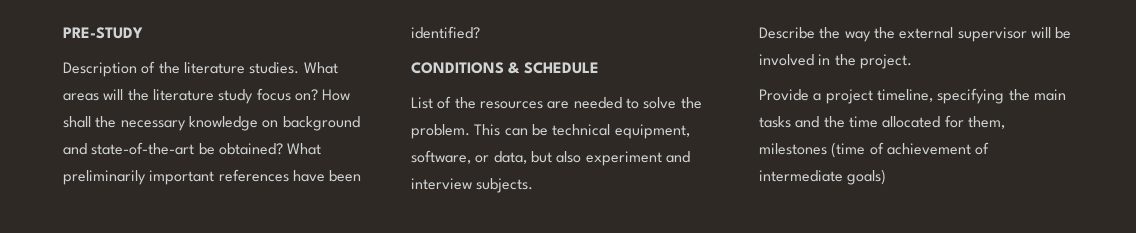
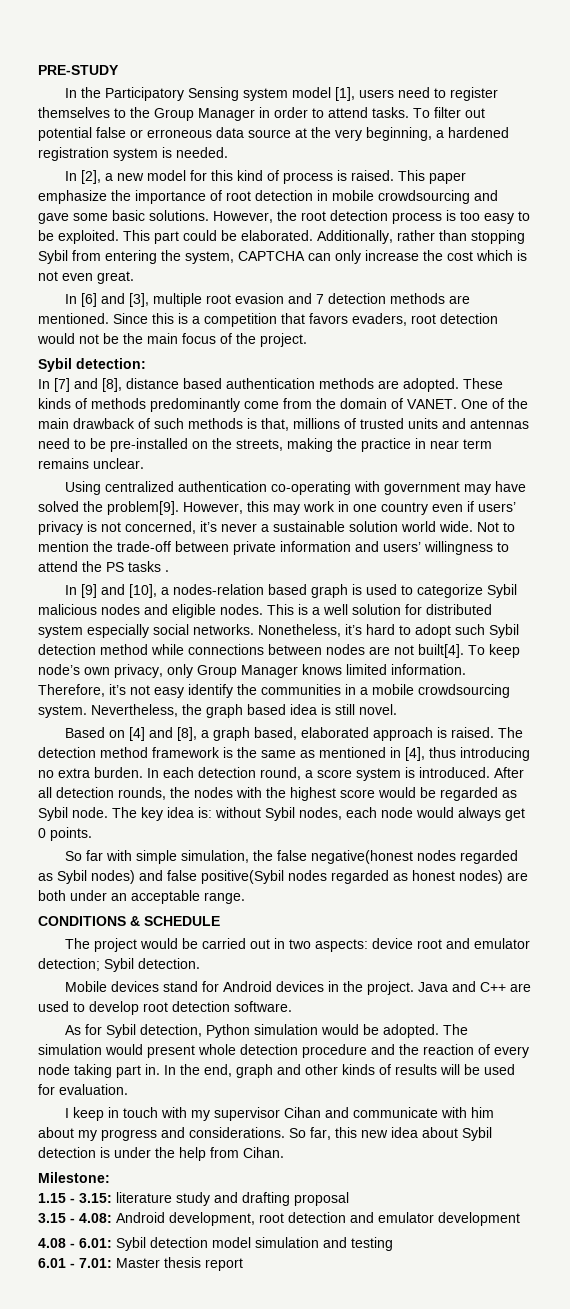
- Description of the literature studies. What areas will the literature study focus on? How shall the necessary knowledge on background and state-of-the-art be obtained? What preliminarily important references have been identified?
+ In the Participatory Sensing system model [1], users need to register themselves to the Group Manager in order to attend tasks. To filter out potential false or erroneous data source at the very beginning, a hardened registration system is needed.
+ In [2], a new model for this kind of process is raised. This paper emphasize the importance of root detection in mobile crowdsourcing and gave some basic solutions. However, the root detection process is too easy to be exploited. This part could be elaborated. Additionally, rather than stopping Sybil from entering the system, CAPTCHA can only increase the cost which is not even great.
+ In [6] and [3], multiple root evasion and 7 detection methods are mentioned. Since this is a competition that favors evaders, root detection would not be the main focus of the project.
+ Sybil detection:
+ In [7] and [8], distance based authentication methods are adopted. These kinds of methods predominantly come from the domain of VANET. One of the main drawback of such methods is that, millions of trusted units and antennas need to be pre-installed on the streets, making the practice in near term remains unclear.
+ Using centralized authentication co-operating with government may have solved the problem[9]. However, this may work in one country even if users’ privacy is not concerned, it’s never a sustainable solution world wide. Not to mention the trade-off between private information and users’ willingness to attend the PS tasks .
+ In [9] and [10], a nodes-relation based graph is used to categorize Sybil malicious nodes and eligible nodes. This is a well solution for distributed system especially social networks. Nonetheless, it’s hard to adopt such Sybil detection method while connections between nodes are not built[4]. To keep node’s own privacy, only Group Manager knows limited information. Therefore, it’s not easy identify the communities in a mobile crowdsourcing system. Nevertheless, the graph based idea is still novel.
+ Based on [4] and [8], a graph based, elaborated approach is raised. The detection method framework is the same as mentioned in [4], thus introducing no extra burden. In each detection round, a score system is introduced. After all detection rounds, the nodes with the highest score would be regarded as Sybil node. The key idea is: without Sybil nodes, each node would always get 0 points.
+ So far with simple simulation, the false negative(honest nodes regarded as Sybil nodes) and false positive(Sybil nodes regarded as honest nodes) are both under an acceptable range.
  CONDITIONS & SCHEDULE
- List of the resources are needed to solve the problem. This can be technical equipment, software, or data, but also experiment and interview subjects.
- Describe the way the external supervisor will be involved in the project.
- Provide a project timeline, specifying the main tasks and the time allocated for them, milestones (time of achievement of intermediate goals)
+ The project would be carried out in two aspects: device root and emulator detection; Sybil detection.
+ Mobile devices stand for Android devices in the project. Java and C++ are used to develop root detection software.
+ As for Sybil detection, Python simulation would be adopted. The simulation would present whole detection procedure and the reaction of every node taking part in. In the end, graph and other kinds of results will be used for evaluation.
+ I keep in touch with my supervisor Cihan and communicate with him about my progress and considerations. So far, this new idea about Sybil detection is under the help from Cihan.
+ Milestone:
+ 1.15 - 3.15: literature study and drafting proposal
+ 3.15 - 4.08: Android development, root detection and emulator development
+ 4.08 - 6.01: Sybil detection model simulation and testing
+ 6.01 - 7.01: Master thesis report

